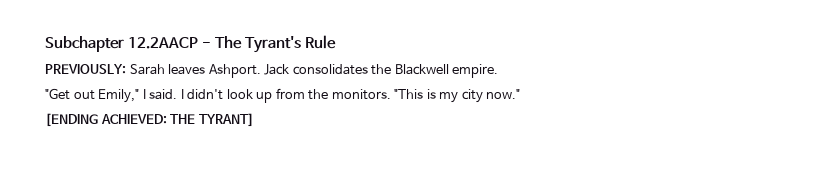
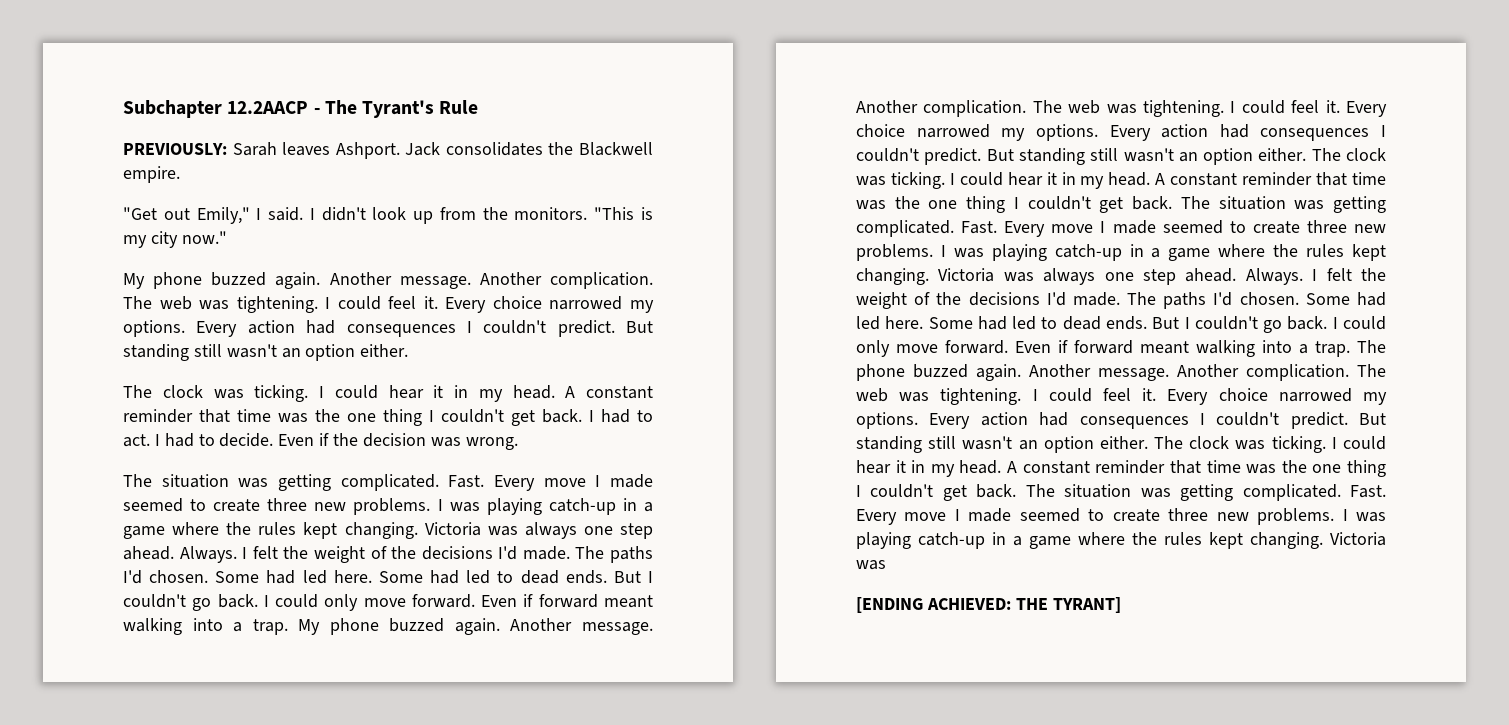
  "This is my city now."
+ My phone buzzed again. Another message. Another complication. The web was tightening. I could feel it. Every choice narrowed my options. Every action had consequences I couldn't predict. But standing still wasn't an option either.
+ The clock was ticking. I could hear it in my head. A constant reminder that time was the one thing I couldn't get back. I had to act. I had to decide. Even if the decision was wrong.
+ The situation was getting complicated. Fast. Every move I made seemed to create three new problems. I was playing catch-up in a game where the rules kept changing. Victoria was always one step ahead. Always. I felt the weight of the decisions I'd made. The paths I'd chosen. Some had led here. Some had led to dead ends. But I couldn't go back. I could only move forward. Even if forward meant walking into a trap. My phone buzzed again. Another message. Another complication. The web was tightening. I could feel it. Every choice narrowed my options. Every action had consequences I couldn't predict. But standing still wasn't an option either. The clock was ticking. I could hear it in my head. A constant reminder that time was the one thing I couldn't get back. The situation was getting complicated. Fast. Every move I made seemed to create three new problems. I was playing catch-up in a game where the rules kept changing. Victoria was always one step ahead. Always. I felt the weight of the decisions I'd made. The paths I'd chosen. Some had led here. Some had led to dead ends. But I couldn't go back. I could only move forward. Even if forward meant walking into a trap. The phone buzzed again. Another message. Another complication. The web was tightening. I could feel it. Every choice narrowed my options. Every action had consequences I couldn't predict. But standing still wasn't an option either. The clock was ticking. I could hear it in my head. A constant reminder that time was the one thing I couldn't get back. The situation was getting complicated. Fast. Every move I made seemed to create three new problems. I was playing catch-up in a game where the rules kept changing. Victoria was

